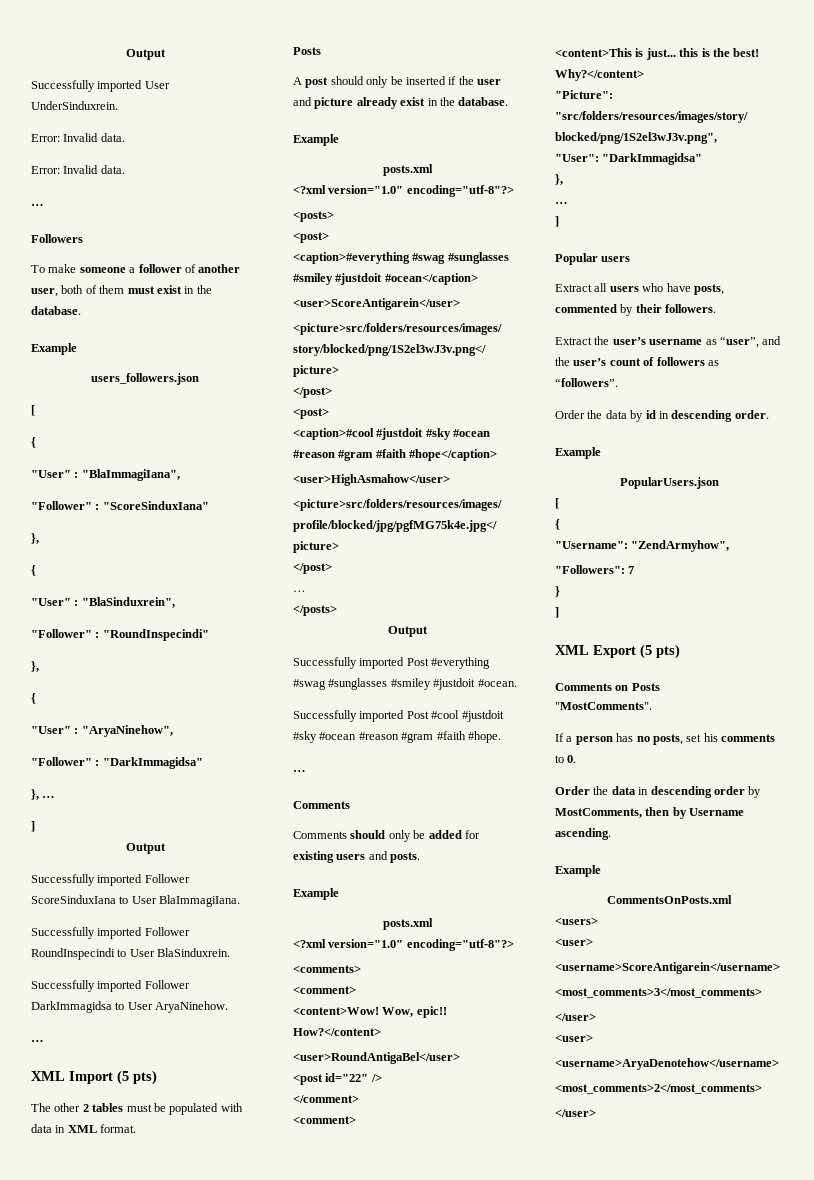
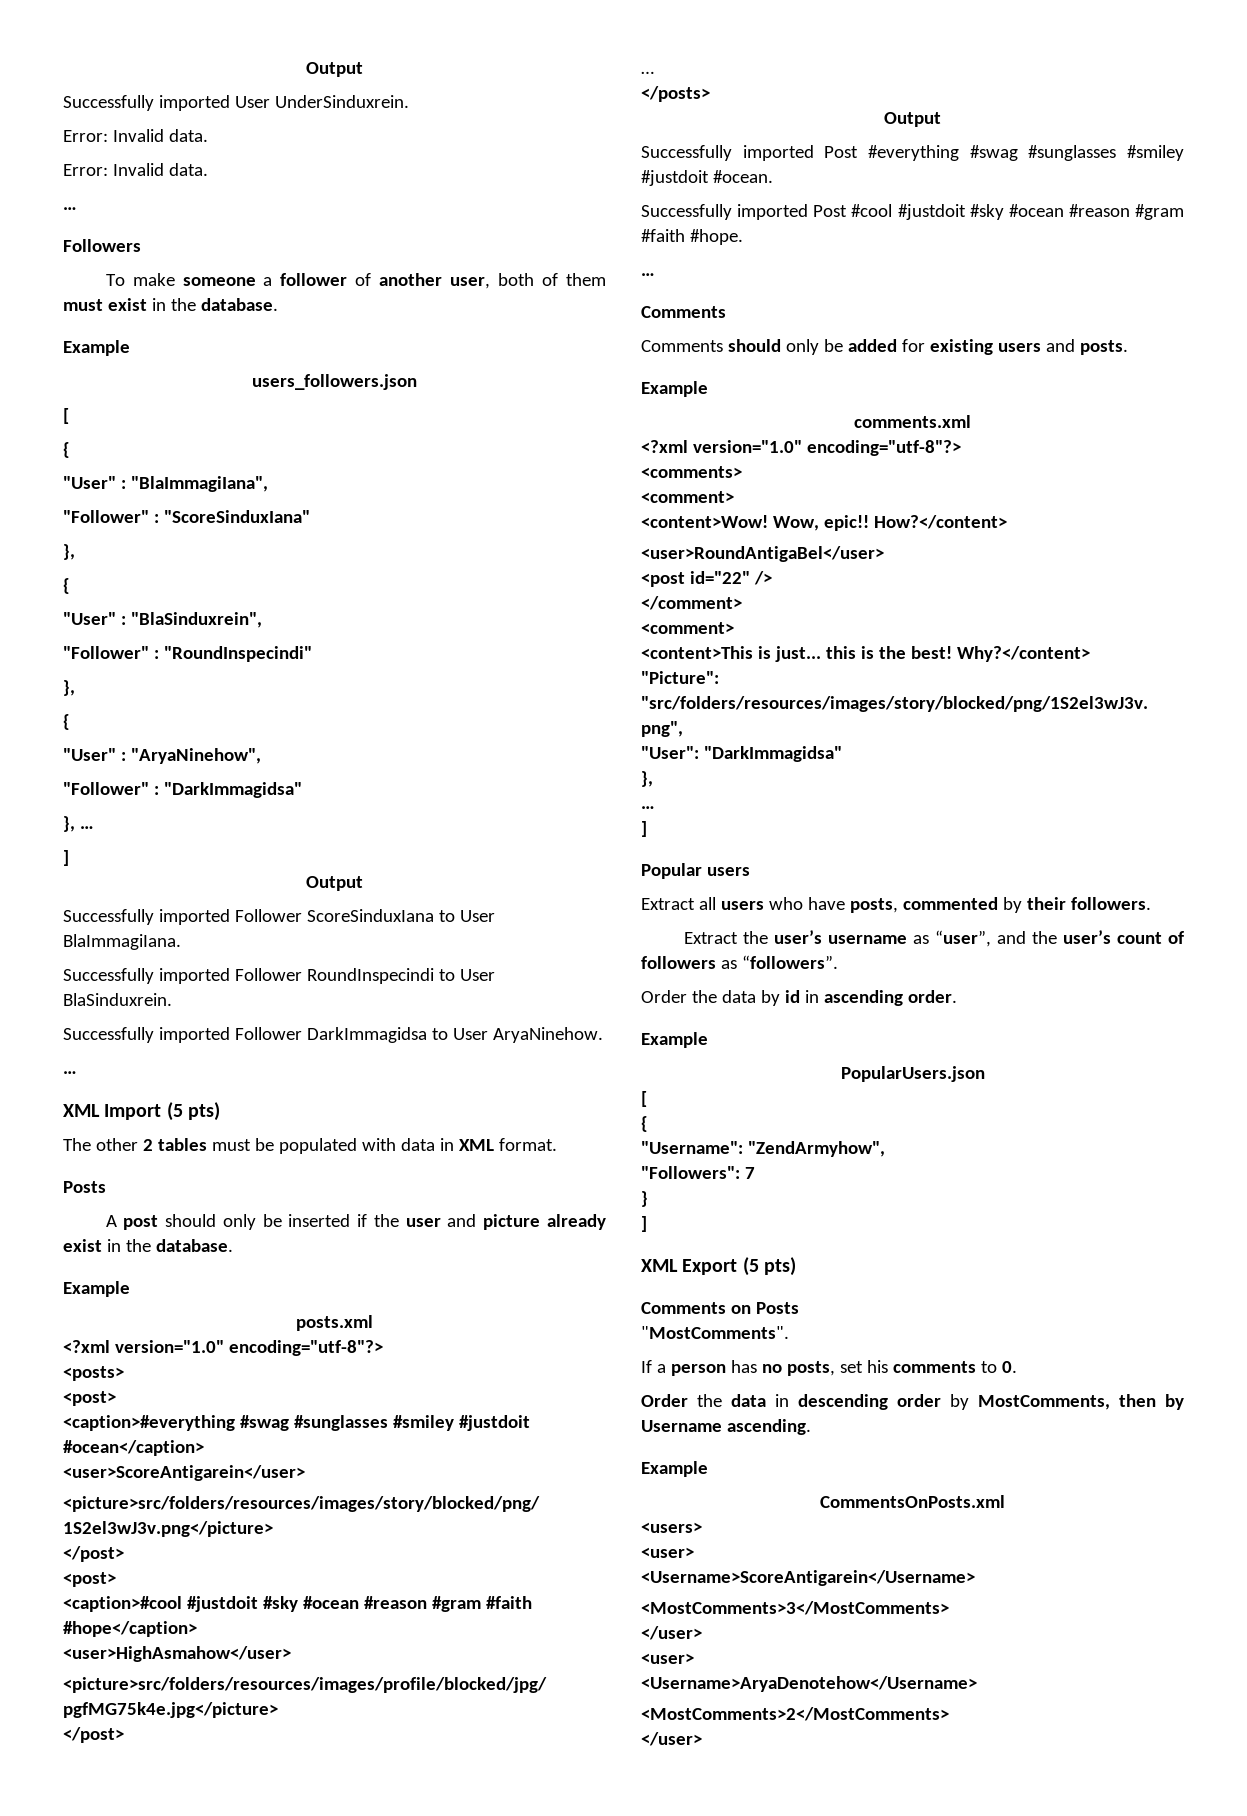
  Comments should only be added for existing users and posts.
  Example
- posts.xml
+ comments.xml
- Order the data by id in descending order.
+ Order the data by id in ascending order.
- <username>ScoreAntigarein</username>
- <most_comments>3</most_comments>
+ <Username>ScoreAntigarein</Username>
+ <MostComments>3</MostComments>
- <username>AryaDenotehow</username>
- <most_comments>2</most_comments>
+ <Username>AryaDenotehow</Username>
+ <MostComments>2</MostComments>

